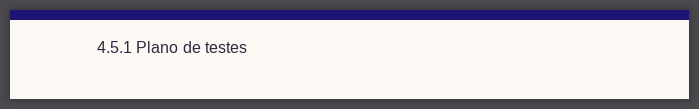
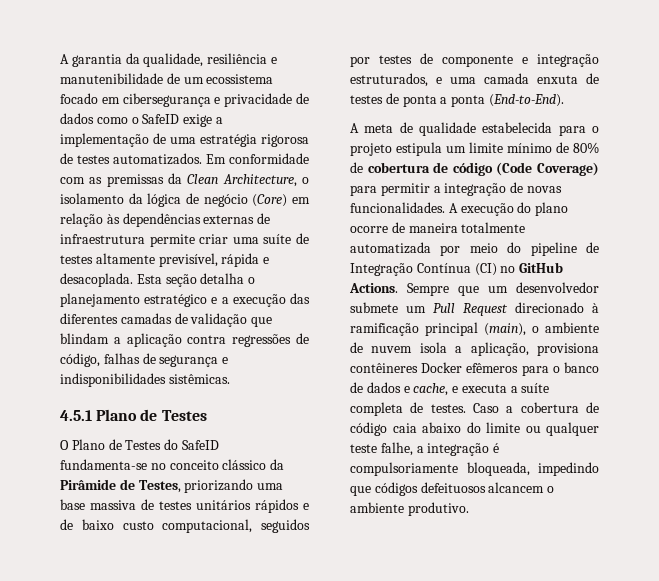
- 4.5.1 Plano de testes
+ A garantia da qualidade, resiliência e manutenibilidade de um ecossistema focado em cibersegurança e privacidade de dados como o SafeID exige a implementação de uma estratégia rigorosa de testes automatizados. Em conformidade com as premissas da Clean Architecture, o isolamento da lógica de negócio (Core) em relação às dependências externas de infraestrutura permite criar uma suíte de testes altamente previsível, rápida e desacoplada. Esta seção detalha o planejamento estratégico e a execução das diferentes camadas de validação que blindam a aplicação contra regressões de código, falhas de segurança e indisponibilidades sistêmicas.
+ 4.5.1 Plano de Testes
+ O Plano de Testes do SafeID fundamenta-se no conceito clássico da Pirâmide de Testes, priorizando uma base massiva de testes unitários rápidos e de baixo custo computacional, seguidos por testes de componente e integração estruturados, e uma camada enxuta de testes de ponta a ponta (End-to-End).
+ A meta de qualidade estabelecida para o projeto estipula um limite mínimo de 80% de cobertura de código (Code Coverage) para permitir a integração de novas funcionalidades. A execução do plano ocorre de maneira totalmente automatizada por meio do pipeline de Integração Contínua (CI) no GitHub Actions. Sempre que um desenvolvedor submete um Pull Request direcionado à ramificação principal (main), o ambiente de nuvem isola a aplicação, provisiona contêineres Docker efêmeros para o banco de dados e cache, e executa a suíte completa de testes. Caso a cobertura de código caia abaixo do limite ou qualquer teste falhe, a integração é compulsoriamente bloqueada, impedindo que códigos defeituosos alcancem o ambiente produtivo.

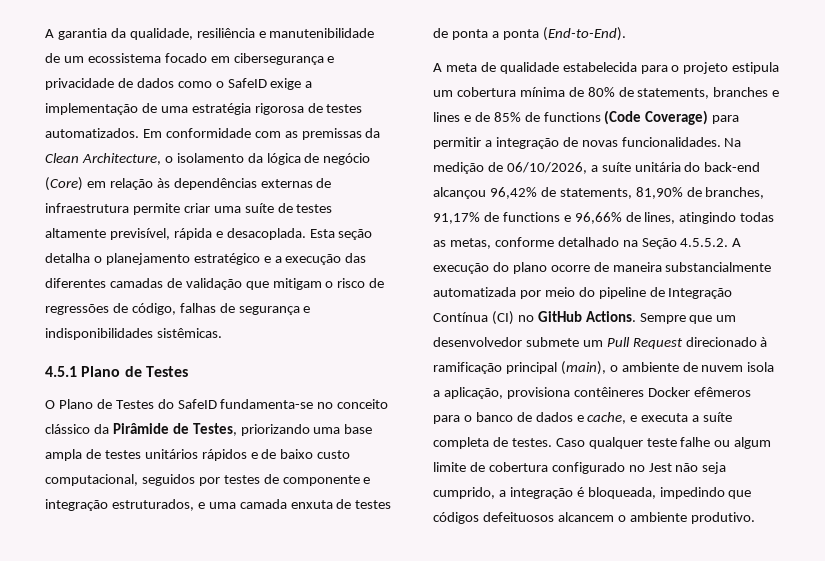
- Esta seção detalha o planejamento estratégico e a execução das diferentes camadas de validação que blindam a aplicação contra regressões de código, falhas de segurança e indisponibilidades sistêmicas.
+ Esta seção detalha o planejamento estratégico e a execução das diferentes camadas de validação que mitigam o risco de regressões de código, falhas de segurança e indisponibilidades sistêmicas.
- O Plano de Testes do SafeID fundamenta-se no conceito clássico da Pirâmide de Testes, priorizando uma base massiva de testes unitários rápidos e de baixo custo computacional, seguidos por testes de componente e integração estruturados, e uma camada enxuta de testes de ponta a ponta (End-to-End).
+ O Plano de Testes do SafeID fundamenta-se no conceito clássico da Pirâmide de Testes, priorizando uma base ampla de testes unitários rápidos e de baixo custo computacional, seguidos por testes de componente e integração estruturados, e uma camada enxuta de testes de ponta a ponta (End-to-End).
- A meta de qualidade estabelecida para o projeto estipula um limite mínimo de 80% de cobertura de código (Code Coverage) para permitir a integração de novas funcionalidades.
+ A meta de qualidade estabelecida para o projeto estipula um cobertura mínima de 80% de statements, branches e lines e de 85% de functions (Code Coverage) para permitir a integração de novas funcionalidades.
- A execução do plano ocorre de maneira totalmente automatizada por meio do pipeline de Integração Contínua (CI) no GitHub Actions.
+ Na medição de 06/10/2026, a suíte unitária do back-end alcançou 96,42% de statements, 81,90% de branches, 91,17% de functions e 96,66% de lines, atingindo todas as metas, conforme detalhado na Seção 4.5.5.2. A execução do plano ocorre de maneira substancialmente automatizada por meio do pipeline de Integração Contínua (CI) no GitHub Actions.
- Caso a cobertura de código caia abaixo do limite ou qualquer teste falhe, a integração é compulsoriamente bloqueada, impedindo que códigos defeituosos alcancem o ambiente produtivo.
+ Caso qualquer teste falhe ou algum limite de cobertura configurado no Jest não seja cumprido, a integração é bloqueada, impedindo que códigos defeituosos alcancem o ambiente produtivo.

